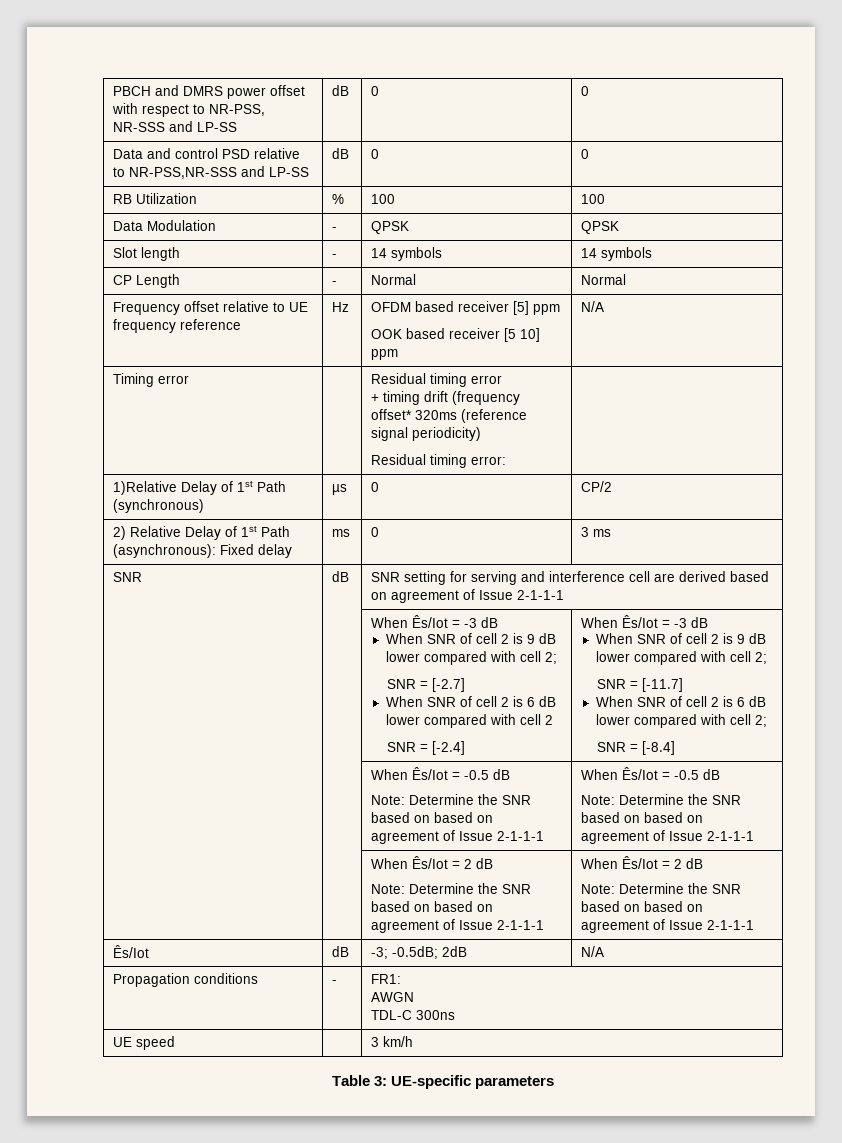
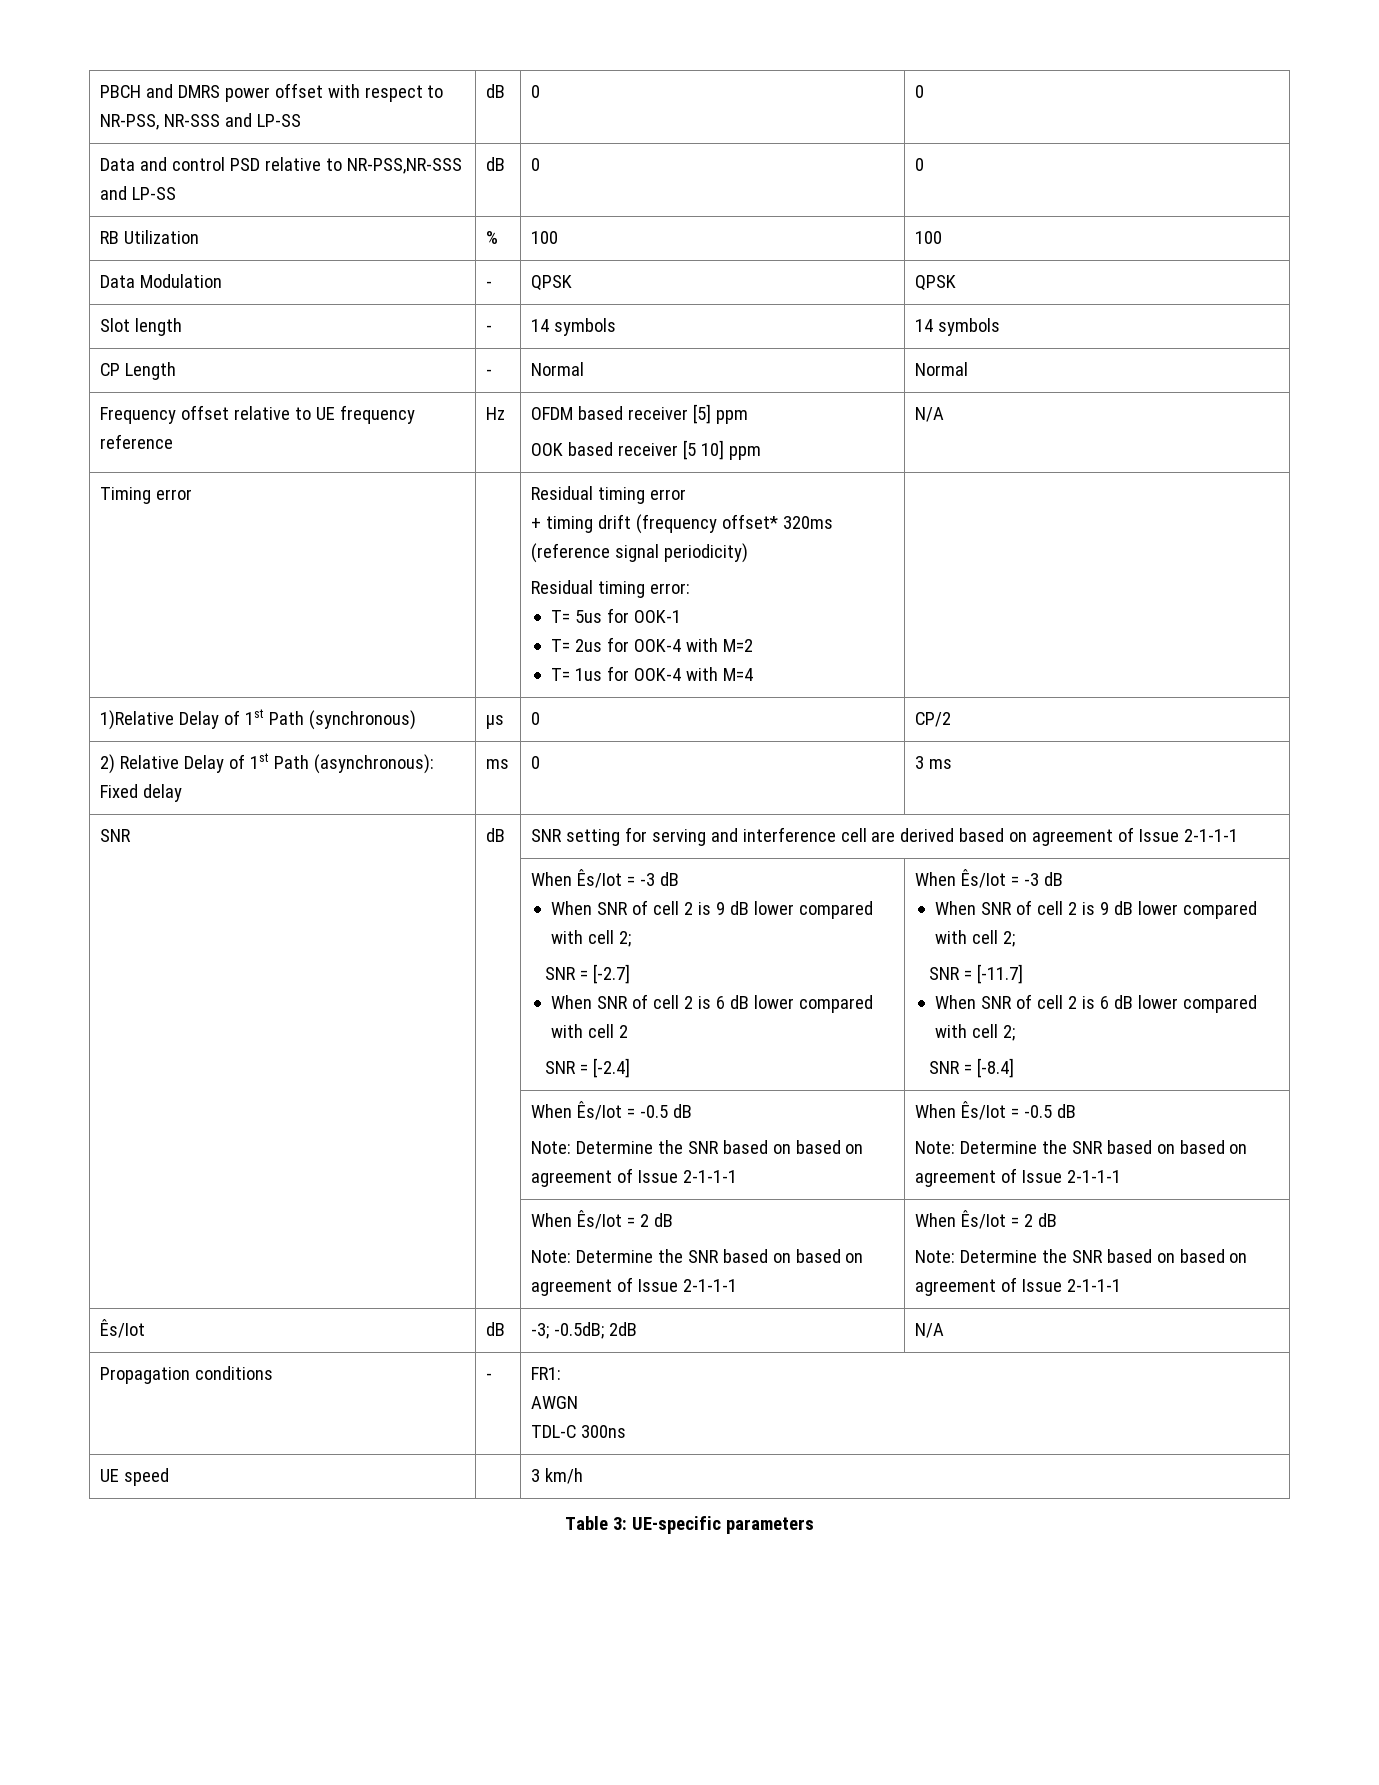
  Timing error | | Residual timing error
  + timing drift (frequency offset* 320ms (reference signal periodicity)
- Residual timing error: |
+ Residual timing error:
+ T= 5us for OOK-1
+ T= 2us for OOK-4 with M=2
+ T= 1us for OOK-4 with M=4 |

